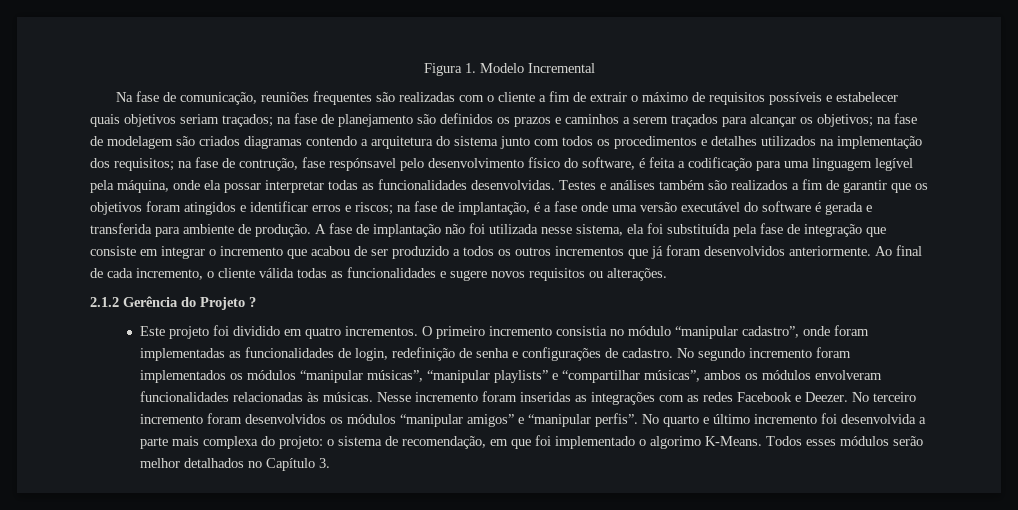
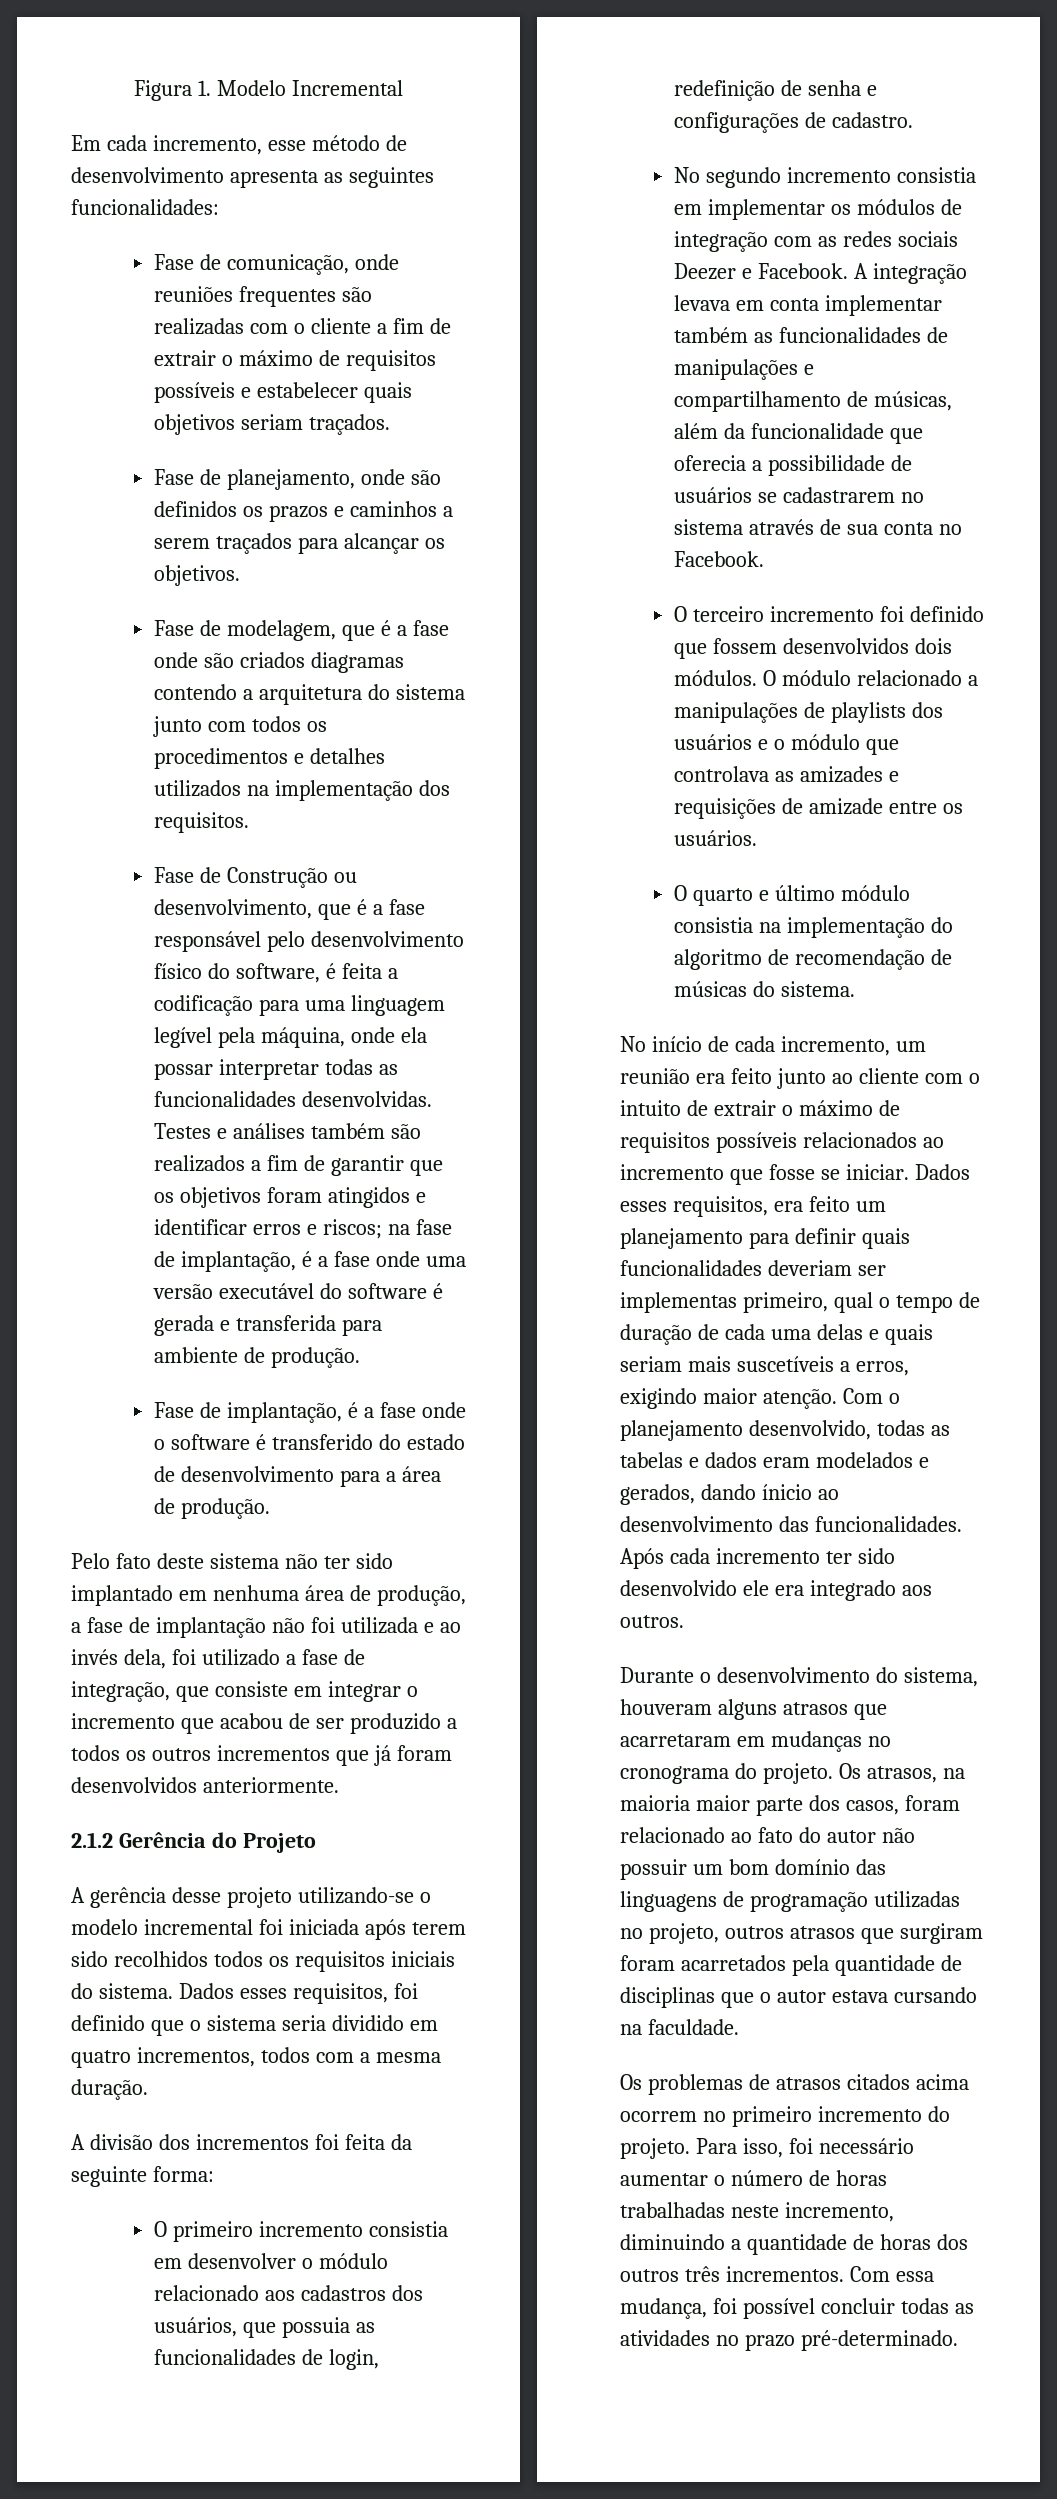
- Na fase de comunicação, reuniões frequentes são realizadas com o cliente a fim de extrair o máximo de requisitos possíveis e estabelecer quais objetivos seriam traçados; na fase de planejamento são definidos os prazos e caminhos a serem traçados para alcançar os objetivos; na fase de modelagem são criados diagramas contendo a arquitetura do sistema junto com todos os procedimentos e detalhes utilizados na implementação dos requisitos; na fase de contrução, fase respónsavel pelo desenvolvimento físico do software, é feita a codificação para uma linguagem legível pela máquina, onde ela possar interpretar todas as funcionalidades desenvolvidas.
+ Em cada incremento, esse método de desenvolvimento apresenta as seguintes funcionalidades:
+ Fase de comunicação, onde reuniões frequentes são realizadas com o cliente a fim de extrair o máximo de requisitos possíveis e estabelecer quais objetivos seriam traçados.
+ Fase de planejamento, onde são definidos os prazos e caminhos a serem traçados para alcançar os objetivos.
+ Fase de modelagem, que é a fase onde são criados diagramas contendo a arquitetura do sistema junto com todos os procedimentos e detalhes utilizados na implementação dos requisitos.
+ Fase de Construção ou desenvolvimento, que é a fase responsável pelo desenvolvimento físico do software, é feita a codificação para uma linguagem legível pela máquina, onde ela possar interpretar todas as funcionalidades desenvolvidas.
- na fase de implantação, é a fase onde uma versão executável do software é gerada e transferida para ambiente de produção. A fase de implantação não foi utilizada nesse sistema, ela foi substituída pela fase de integração que consiste em integrar o incremento que acabou de ser produzido a todos os outros incrementos que já foram desenvolvidos anteriormente. Ao final de cada incremento, o cliente válida todas as funcionalidades e sugere novos requisitos ou alterações.
- 2.1.2 Gerência do Projeto ?
- Este projeto foi dividido em quatro incrementos. O primeiro incremento consistia no módulo “manipular cadastro”, onde foram implementadas as funcionalidades de login, redefinição de senha e configurações de cadastro. No segundo incremento foram implementados os módulos “manipular músicas”, “manipular playlists” e “compartilhar músicas”, ambos os módulos envolveram funcionalidades relacionadas às músicas. Nesse incremento foram inseridas as integrações com as redes Facebook e Deezer. No terceiro incremento foram desenvolvidos os módulos “manipular amigos” e “manipular perfis”. No quarto e último incremento foi desenvolvida a parte mais complexa do projeto: o sistema de recomendação, em que foi implementado o algorimo K-Means. Todos esses módulos serão melhor detalhados no Capítulo 3.
+ na fase de implantação, é a fase onde uma versão executável do software é gerada e transferida para ambiente de produção.
+ Fase de implantação, é a fase onde o software é transferido do estado de desenvolvimento para a área de produção.
+ Pelo fato deste sistema não ter sido implantado em nenhuma área de produção, a fase de implantação não foi utilizada e ao invés dela, foi utilizado a fase de integração, que consiste em integrar o incremento que acabou de ser produzido a todos os outros incrementos que já foram desenvolvidos anteriormente.
+ 2.1.2 Gerência do Projeto
+ A gerência desse projeto utilizando-se o modelo incremental foi iniciada após terem sido recolhidos todos os requisitos iniciais do sistema. Dados esses requisitos, foi definido que o sistema seria dividido em quatro incrementos, todos com a mesma duração.
+ A divisão dos incrementos foi feita da seguinte forma:
+ O primeiro incremento consistia em desenvolver o módulo relacionado aos cadastros dos usuários, que possuia as funcionalidades de login, redefinição de senha e configurações de cadastro.
+ No segundo incremento consistia em implementar os módulos de integração com as redes sociais Deezer e Facebook. A integração levava em conta implementar também as funcionalidades de manipulações e compartilhamento de músicas, além da funcionalidade que oferecia a possibilidade de usuários se cadastrarem no sistema através de sua conta no Facebook.
+ O terceiro incremento foi definido que fossem desenvolvidos dois módulos. O módulo relacionado a manipulações de playlists dos usuários e o módulo que controlava as amizades e requisições de amizade entre os usuários.
+ O quarto e último módulo consistia na implementação do algoritmo de recomendação de músicas do sistema.
+ No início de cada incremento, um reunião era feito junto ao cliente com o intuito de extrair o máximo de requisitos possíveis relacionados ao incremento que fosse se iniciar. Dados esses requisitos, era feito um planejamento para definir quais funcionalidades deveriam ser implementas primeiro, qual o tempo de duração de cada uma delas e quais seriam mais suscetíveis a erros, exigindo maior atenção. Com o planejamento desenvolvido, todas as tabelas e dados eram modelados e gerados, dando ínicio ao desenvolvimento das funcionalidades. Após cada incremento ter sido desenvolvido ele era integrado aos outros.
+ Durante o desenvolvimento do sistema, houveram alguns atrasos que acarretaram em mudanças no cronograma do projeto. Os atrasos, na maioria maior parte dos casos, foram relacionado ao fato do autor não possuir um bom domínio das linguagens de programação utilizadas no projeto, outros atrasos que surgiram foram acarretados pela quantidade de disciplinas que o autor estava cursando na faculdade.
+ Os problemas de atrasos citados acima ocorrem no primeiro incremento do projeto. Para isso, foi necessário aumentar o número de horas trabalhadas neste incremento, diminuindo a quantidade de horas dos outros três incrementos. Com essa mudança, foi possível concluir todas as atividades no prazo pré-determinado.

